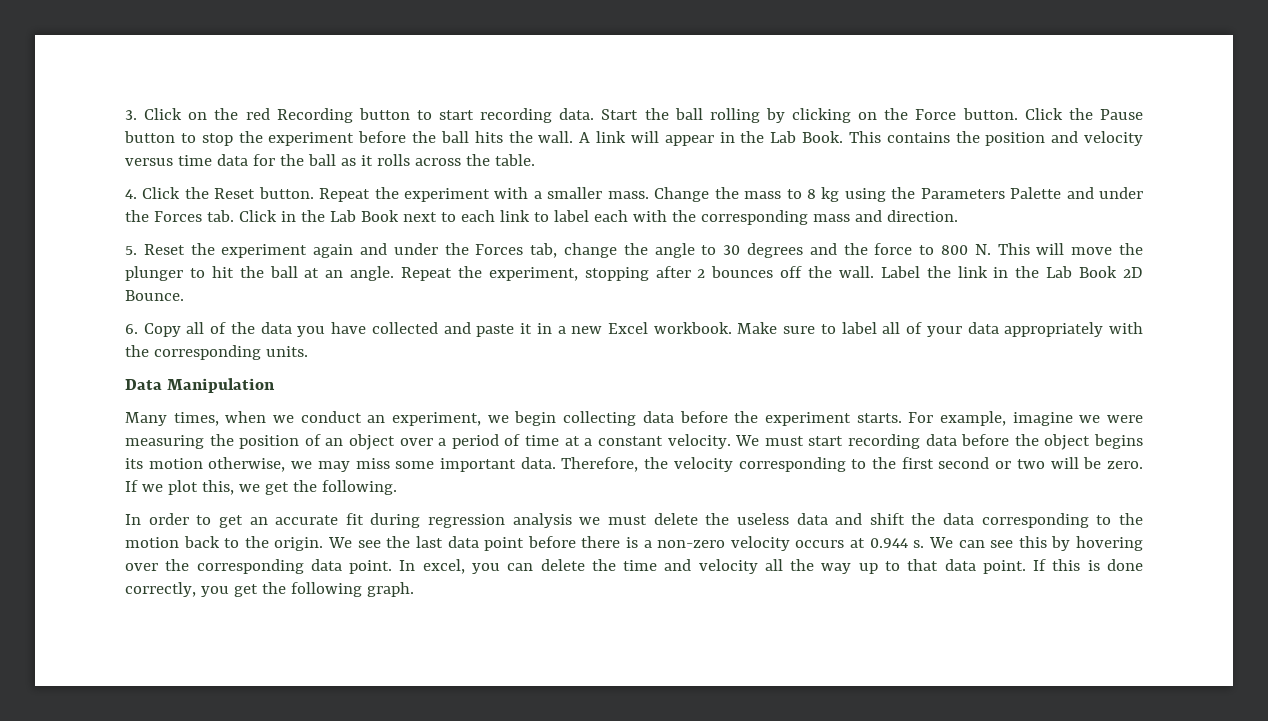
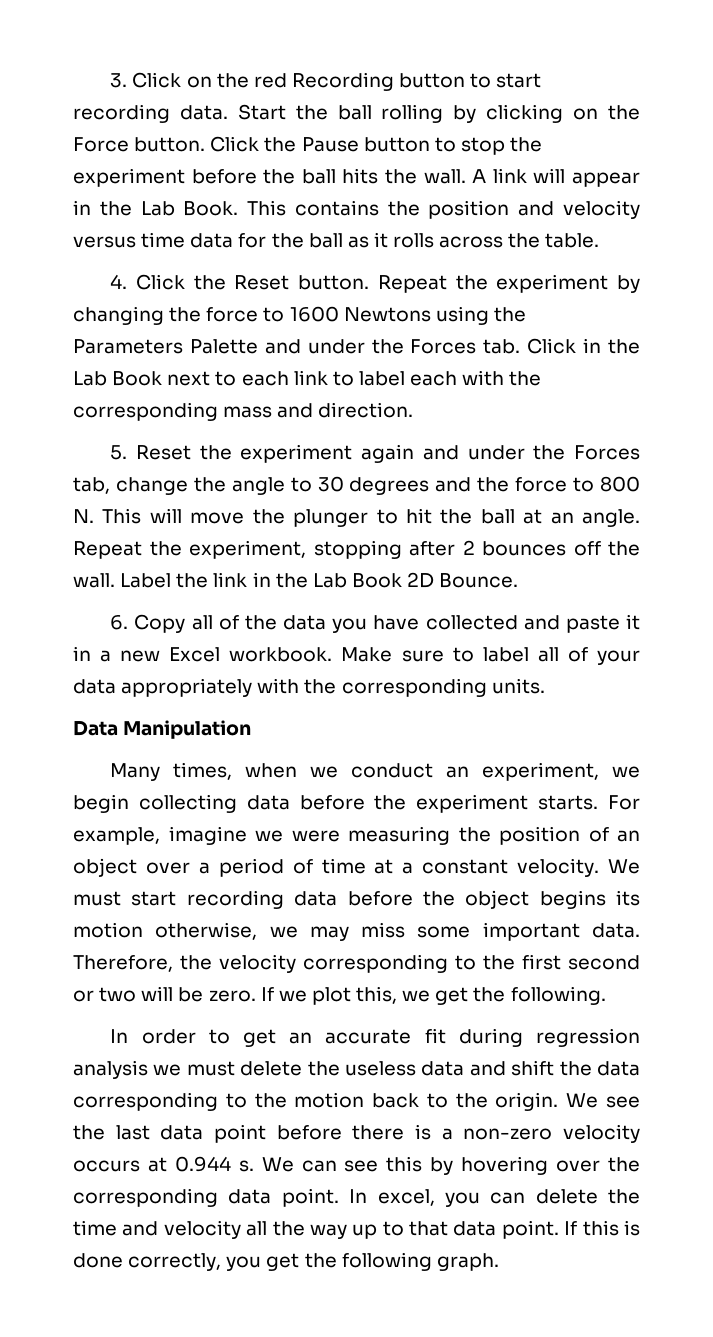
- Repeat the experiment with a smaller mass. Change the mass to 8 kg using the Parameters Palette and under the Forces tab. Click in the Lab Book next to each link to label each with the corresponding mass and direction.
+ Repeat the experiment by changing the force to 1600 Newtons using the Parameters Palette and under the Forces tab. Click in the Lab Book next to each link to label each with the corresponding mass and direction.

